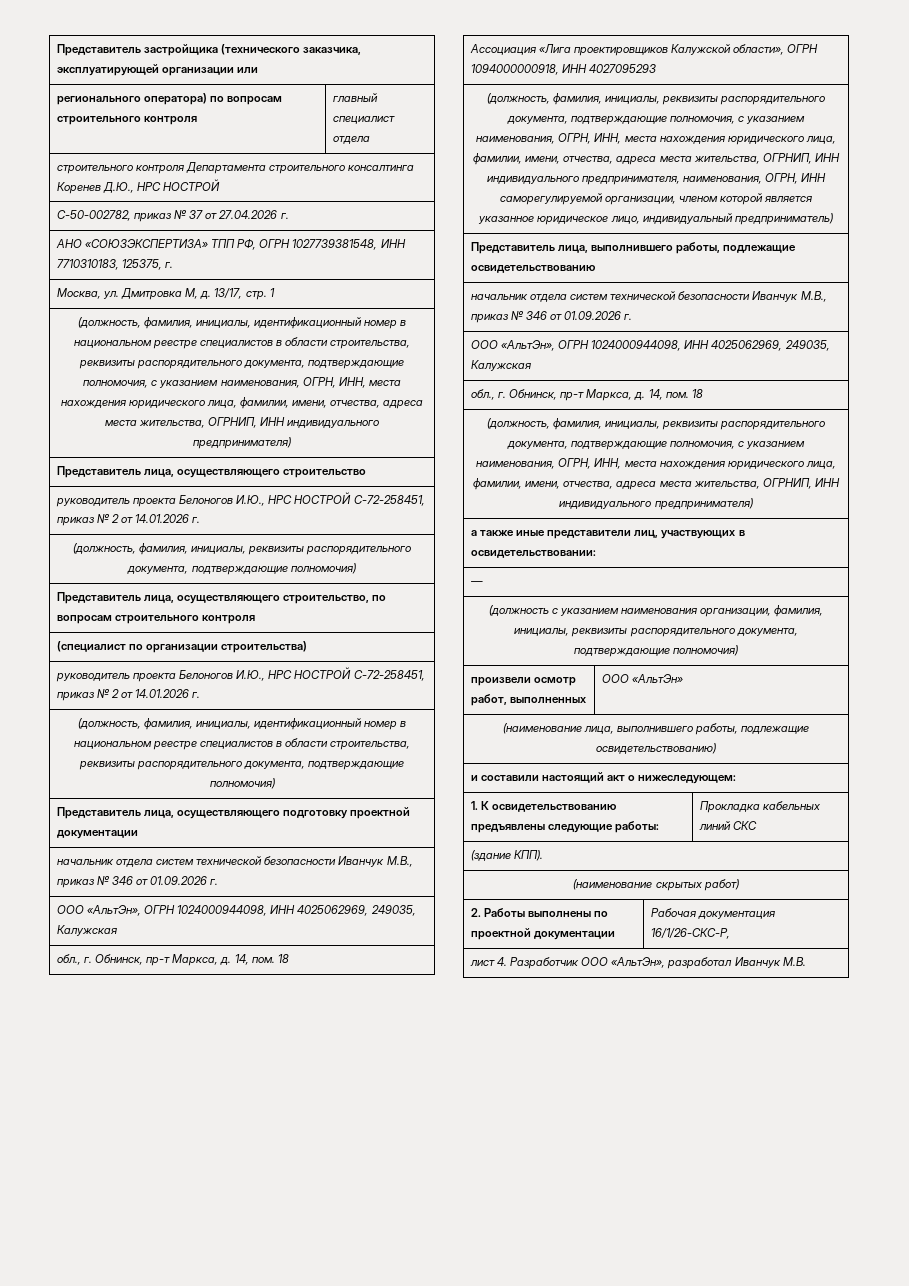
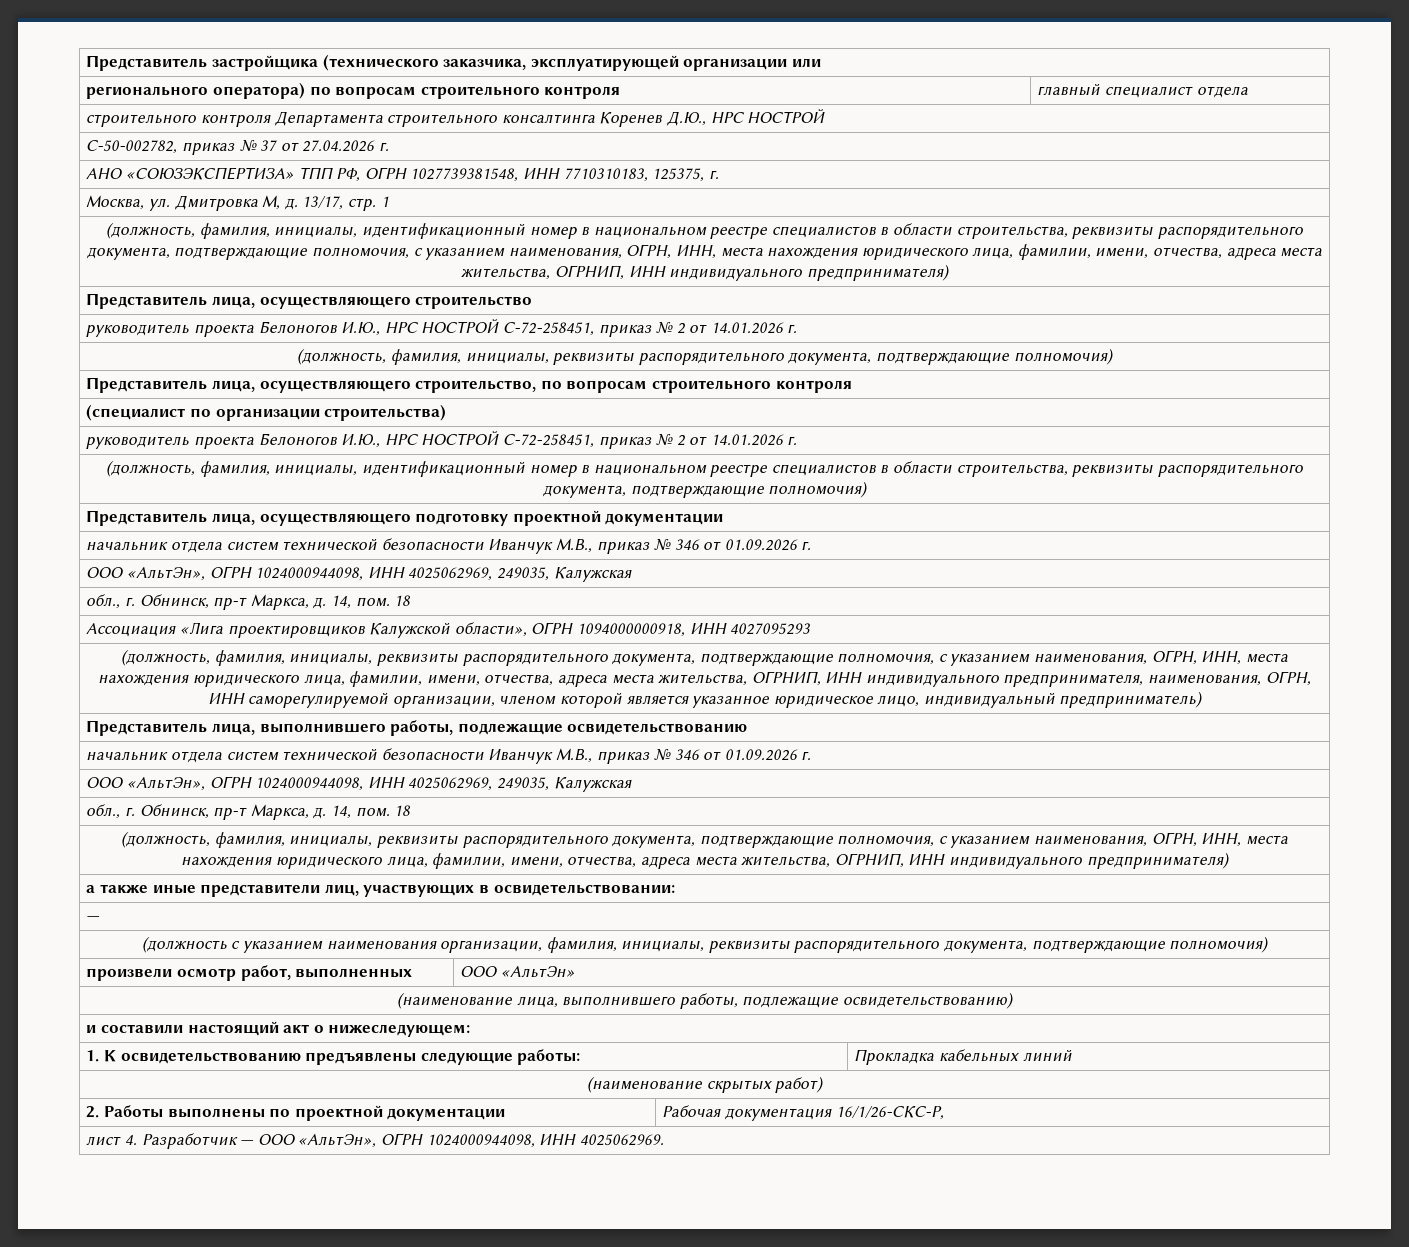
- 1. К освидетельствованию предъявлены следующие работы: | Прокладка кабельных линий СКС
- (здание КПП).
+ 1. К освидетельствованию предъявлены следующие работы: | Прокладка кабельных линий
- лист 4. Разработчик ООО «АльтЭн», разработал Иванчук М.В.
+ лист 4. Разработчик — ООО «АльтЭн», ОГРН 1024000944098, ИНН 4025062969.

